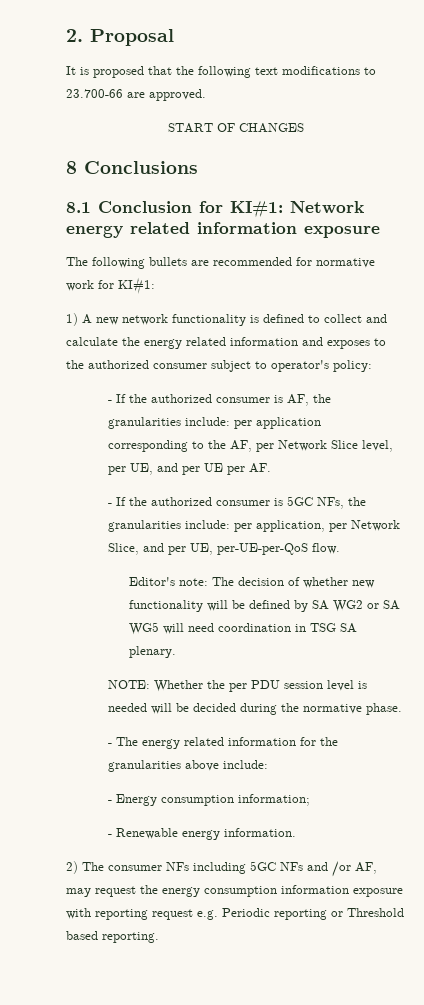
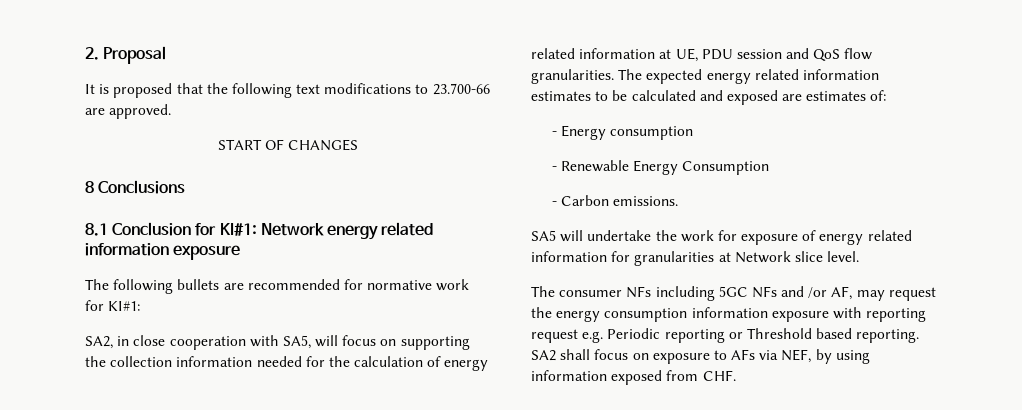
- 1) A new network functionality is defined to collect and calculate the energy related information and exposes to the authorized consumer subject to operator's policy:
- - If the authorized consumer is AF, the granularities include: per application corresponding to the AF, per Network Slice level, per UE, and per UE per AF.
- - If the authorized consumer is 5GC NFs, the granularities include: per application, per Network Slice, and per UE, per-UE-per-QoS flow.
- Editor's note: The decision of whether new functionality will be defined by SA WG2 or SA WG5 will need coordination in TSG SA plenary.
- NOTE: Whether the per PDU session level is needed will be decided during the normative phase.
- - The energy related information for the granularities above include:
- - Energy consumption information;
- - Renewable energy information.
- 2) The consumer NFs including 5GC NFs and /or AF, may request the energy consumption information exposure with reporting request e.g. Periodic reporting or Threshold based reporting.
+ SA2, in close cooperation with SA5, will focus on supporting the collection information needed for the calculation of energy related information at UE, PDU session and QoS flow granularities. The expected energy related information estimates to be calculated and exposed are estimates of:
+ - Energy consumption
+ - Renewable Energy Consumption
+ - Carbon emissions.
+ SA5 will undertake the work for exposure of energy related information for granularities at Network slice level.
+ The consumer NFs including 5GC NFs and /or AF, may request the energy consumption information exposure with reporting request e.g. Periodic reporting or Threshold based reporting.
+ SA2 shall focus on exposure to AFs via NEF, by using information exposed from CHF.

